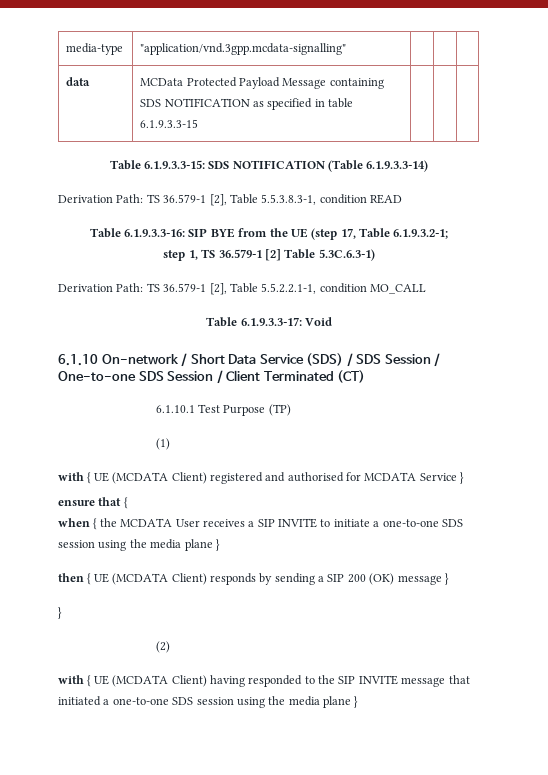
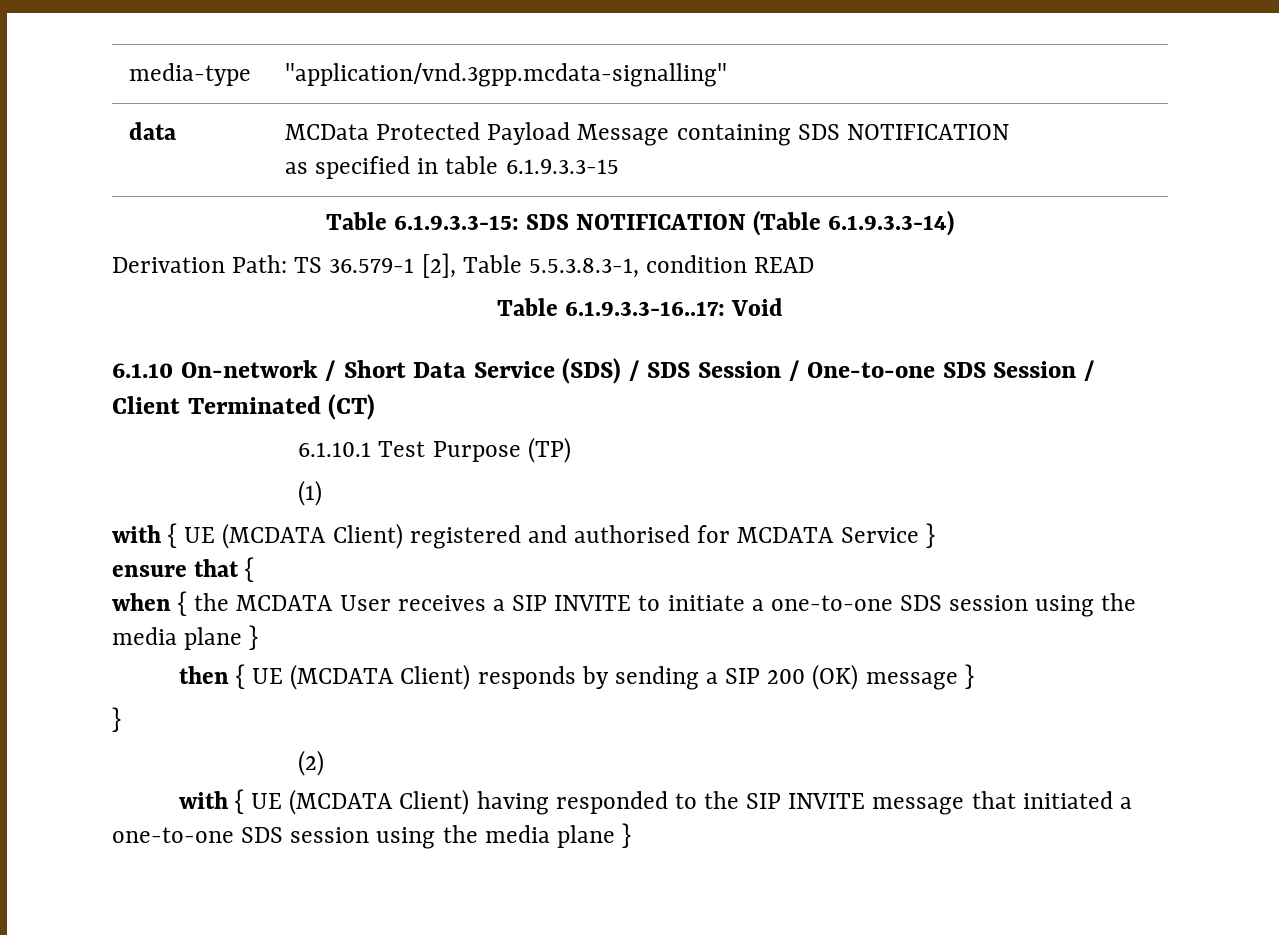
- Table 6.1.9.3.3-16: SIP BYE from the UE (step 17, Table 6.1.9.3.2-1;
- step 1, TS 36.579-1 [2] Table 5.3C.6.3-1)
- Derivation Path: TS 36.579-1 [2], Table 5.5.2.2.1-1, condition MO_CALL
- Table 6.1.9.3.3-17: Void
+ Table 6.1.9.3.3-16..17: Void

